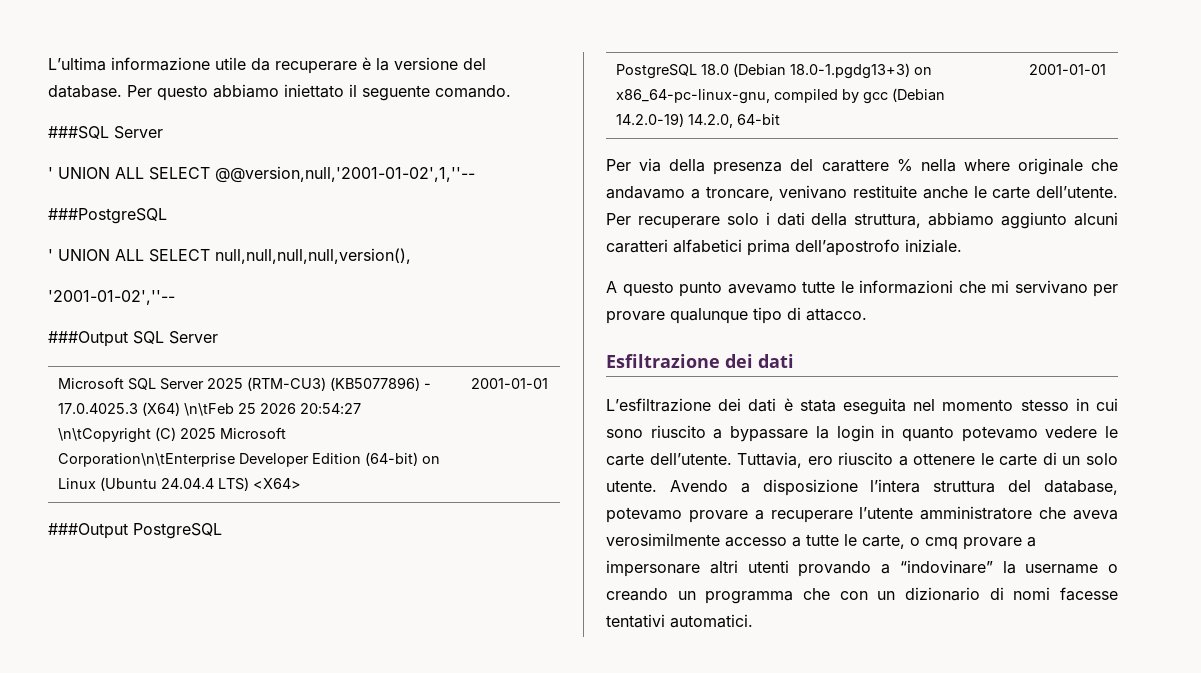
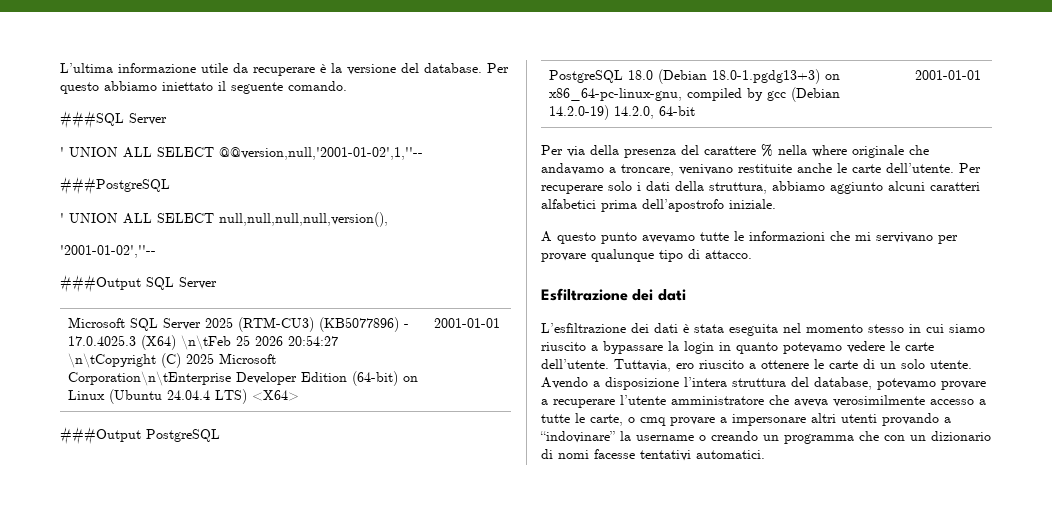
- L’esfiltrazione dei dati è stata eseguita nel momento stesso in cui sono riuscito a bypassare la login in quanto potevamo vedere le carte dell’utente.
+ L’esfiltrazione dei dati è stata eseguita nel momento stesso in cui siamo riuscito a bypassare la login in quanto potevamo vedere le carte dell’utente.

